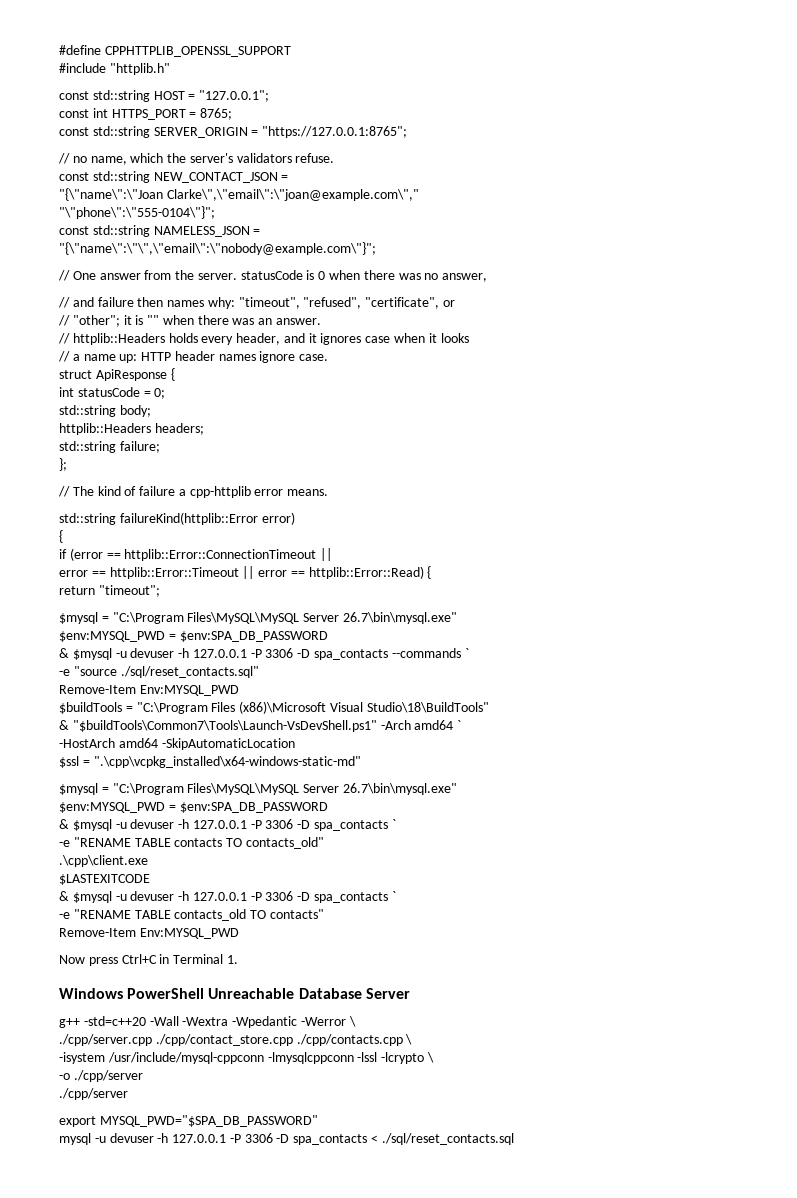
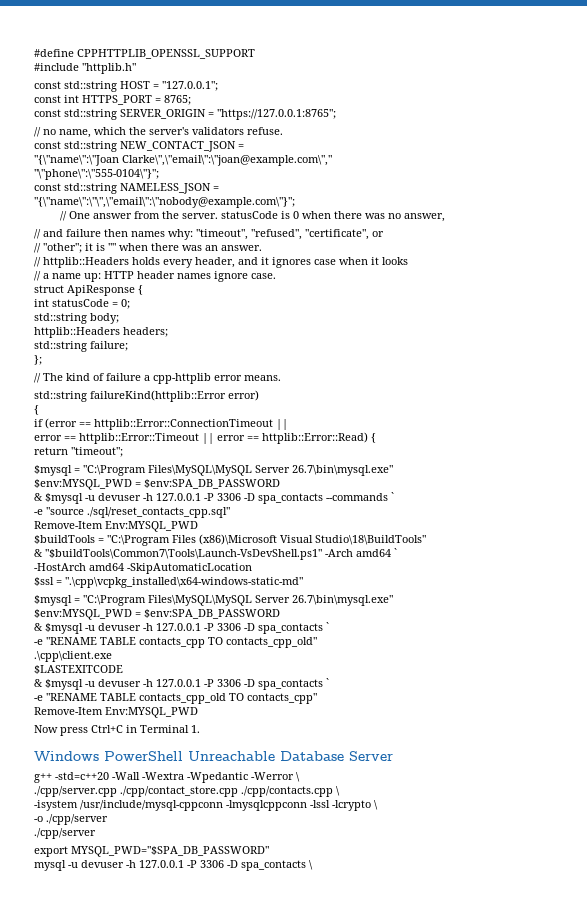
- -e "source ./sql/reset_contacts.sql"
+ -e "source ./sql/reset_contacts_cpp.sql"
- -e "RENAME TABLE contacts TO contacts_old"
+ -e "RENAME TABLE contacts_cpp TO contacts_cpp_old"
- -e "RENAME TABLE contacts_old TO contacts"
+ -e "RENAME TABLE contacts_cpp_old TO contacts_cpp"
- mysql -u devuser -h 127.0.0.1 -P 3306 -D spa_contacts < ./sql/reset_contacts.sql
+ mysql -u devuser -h 127.0.0.1 -P 3306 -D spa_contacts \

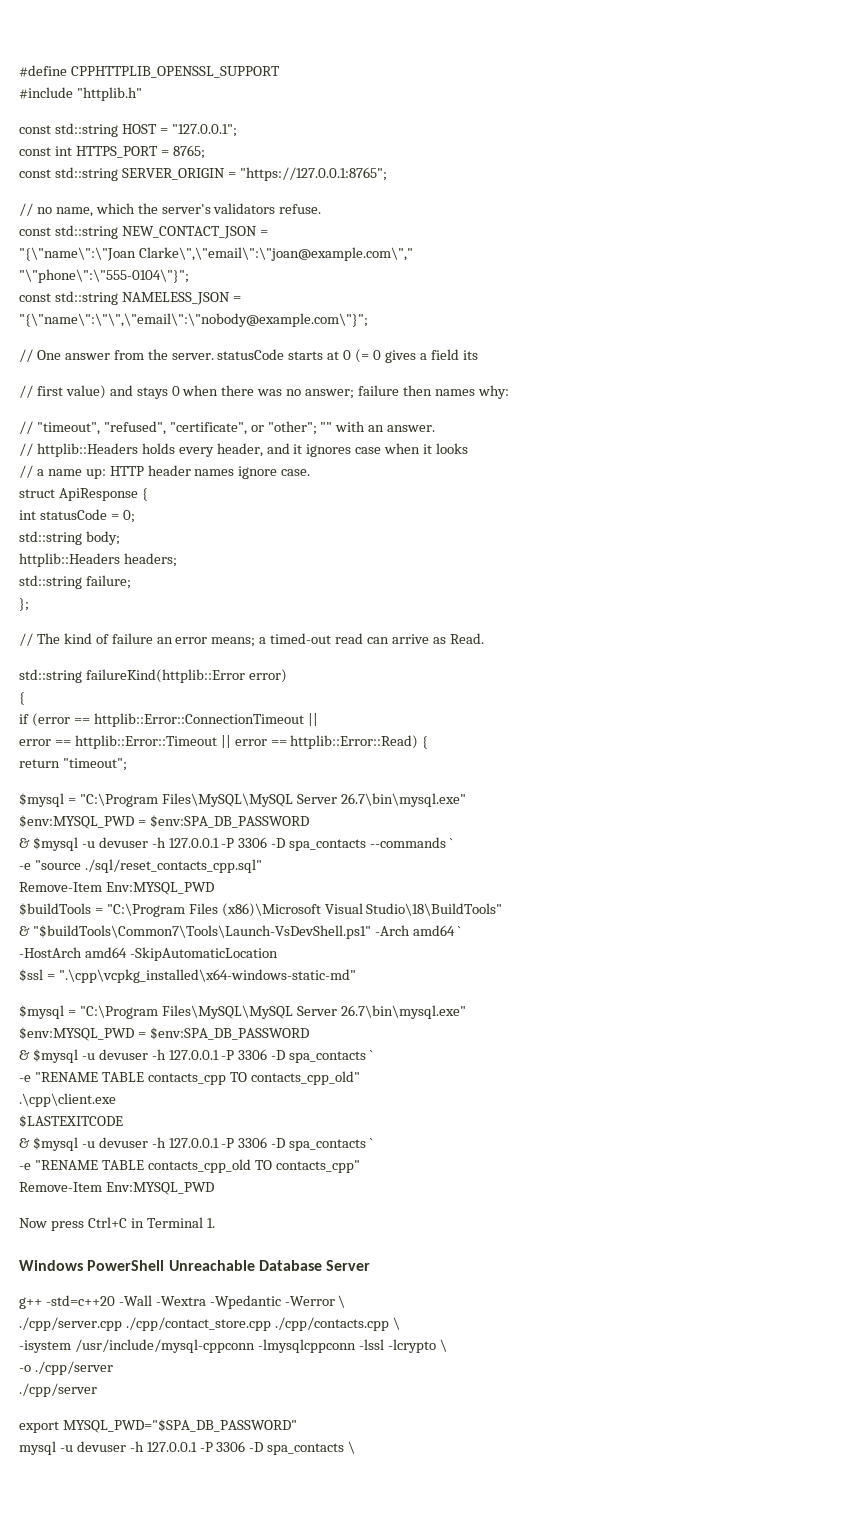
- // One answer from the server. statusCode is 0 when there was no answer,
- // and failure then names why: "timeout", "refused", "certificate", or
- // "other"; it is "" when there was an answer.
+ // One answer from the server. statusCode starts at 0 (= 0 gives a field its
+ // first value) and stays 0 when there was no answer; failure then names why:
+ // "timeout", "refused", "certificate", or "other"; "" with an answer.
- // The kind of failure a cpp-httplib error means.
+ // The kind of failure an error means; a timed-out read can arrive as Read.

